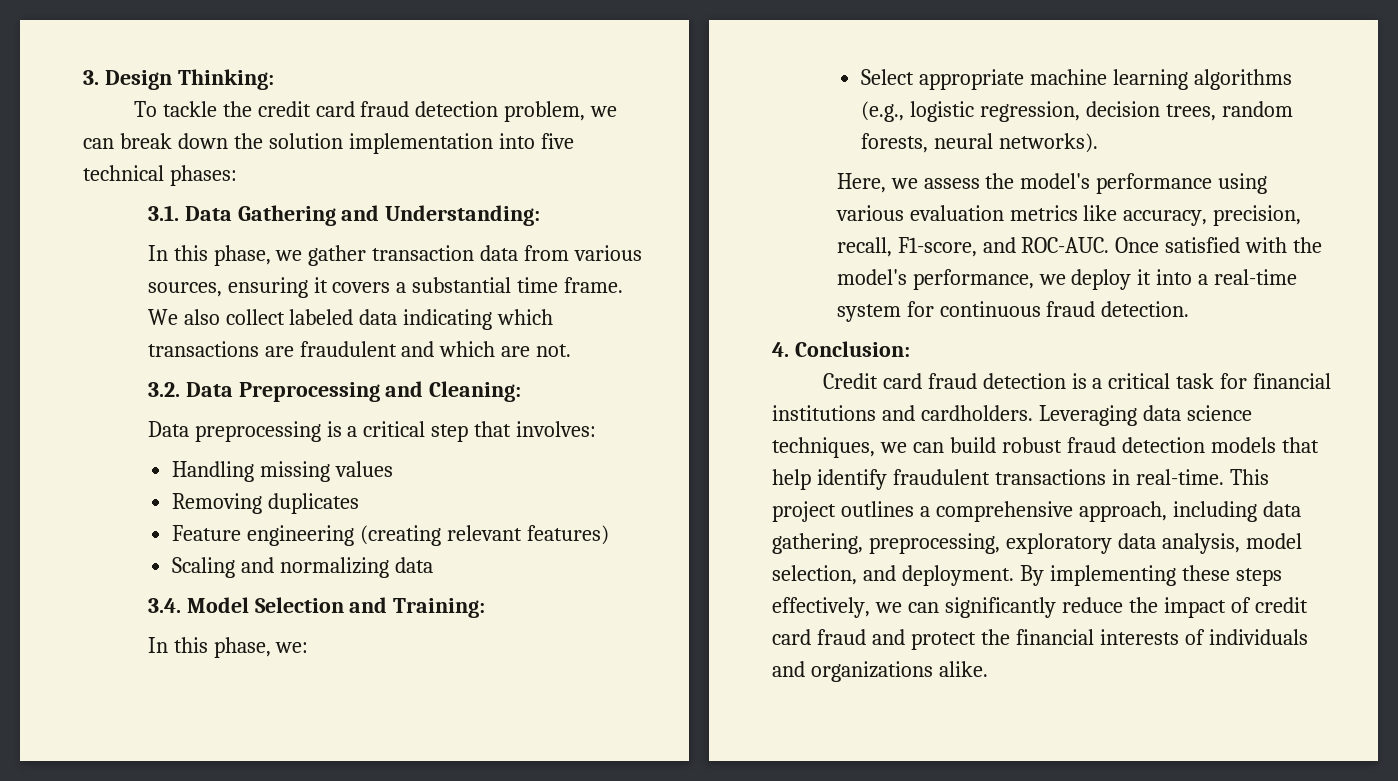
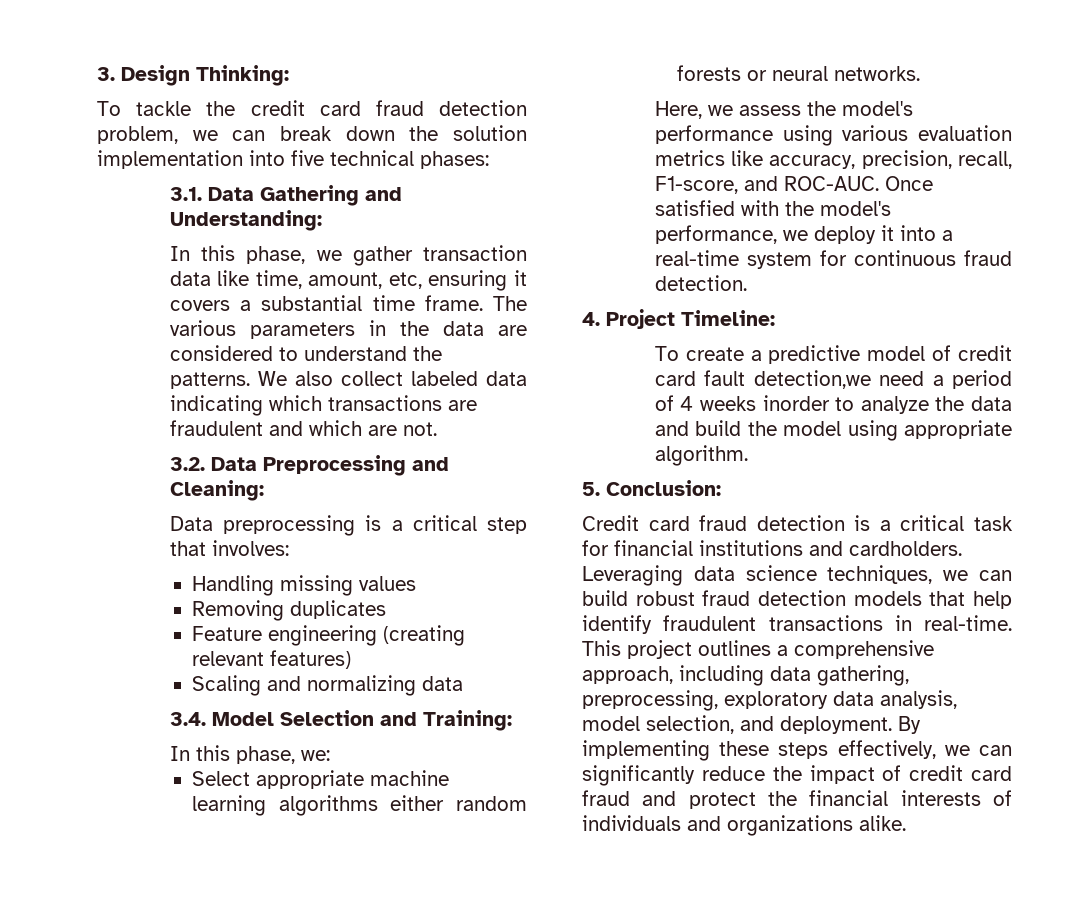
- In this phase, we gather transaction data from various sources, ensuring it covers a substantial time frame.
+ In this phase, we gather transaction data like time, amount, etc, ensuring it covers a substantial time frame.
+ The various parameters in the data are considered to understand the patterns.
- Select appropriate machine learning algorithms (e.g., logistic regression, decision trees, random forests, neural networks).
+ Select appropriate machine learning algorithms either random forests or neural networks.
- 4. Conclusion:
+ 4. Project Timeline:
+ To create a predictive model of credit card fault detection,we need a period of 4 weeks inorder to analyze the data and build the model using appropriate algorithm.
+ 5. Conclusion:

